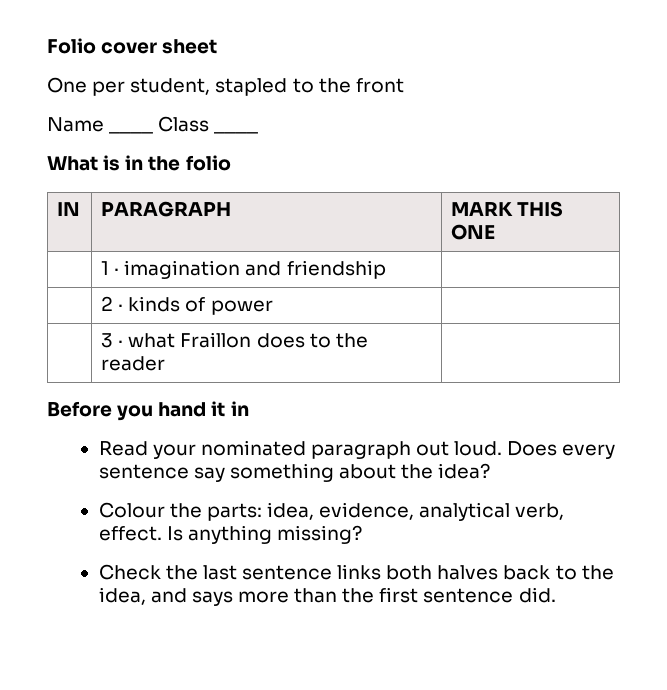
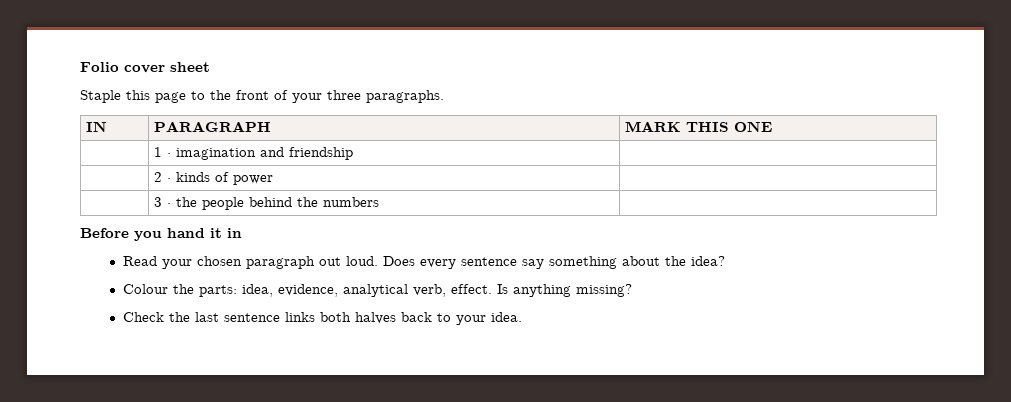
- One per student, stapled to the front
- Name ____ Class ____
- What is in the folio
+ Staple this page to the front of your three paragraphs.
- | 3 · what Fraillon does to the reader |
+ | 3 · the people behind the numbers |
- Read your nominated paragraph out loud.
+ Read your chosen paragraph out loud.
- Check the last sentence links both halves back to the idea, and says more than the first sentence did.
+ Check the last sentence links both halves back to your idea.

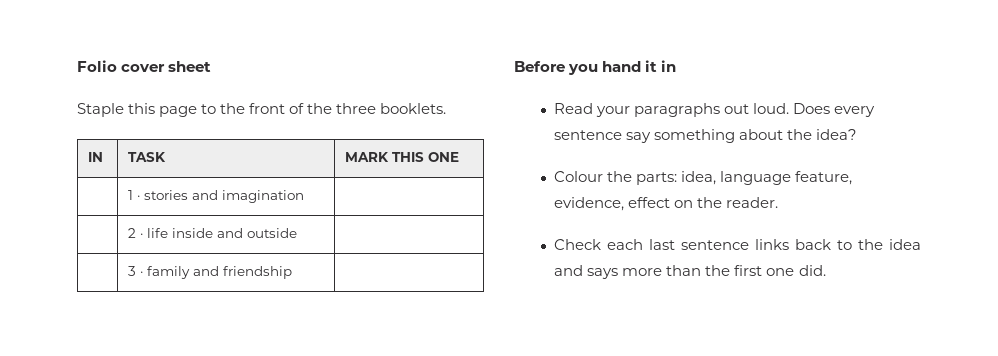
- Staple this page to the front of your three paragraphs.
+ Staple this page to the front of the three booklets.
- IN | PARAGRAPH | MARK THIS ONE
+ IN | TASK | MARK THIS ONE
- | 1 · imagination and friendship |
+ | 1 · stories and imagination |
- | 2 · kinds of power |
- | 3 · the people behind the numbers |
+ | 2 · life inside and outside |
+ | 3 · family and friendship |
- Read your chosen paragraph out loud.
+ Read your paragraphs out loud.
- Colour the parts: idea, evidence, analytical verb, effect. Is anything missing?
+ Colour the parts: idea, language feature, evidence, effect on the reader.
- Check the last sentence links both halves back to your idea.
+ Check each last sentence links back to the idea and says more than the first one did.

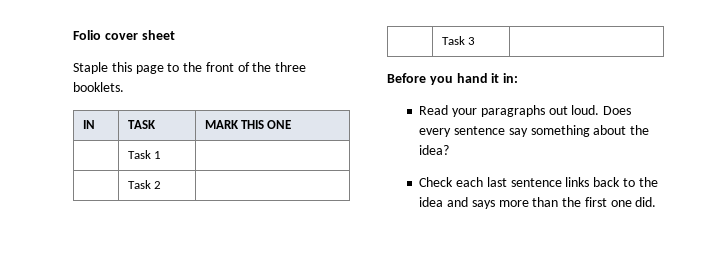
- | 1 · stories and imagination |
- | 2 · life inside and outside |
- | 3 · family and friendship |
+ | Task 1 |
+ | Task 2 |
+ | Task 3 |
- Before you hand it in
+ Before you hand it in:
- Colour the parts: idea, language feature, evidence, effect on the reader.

